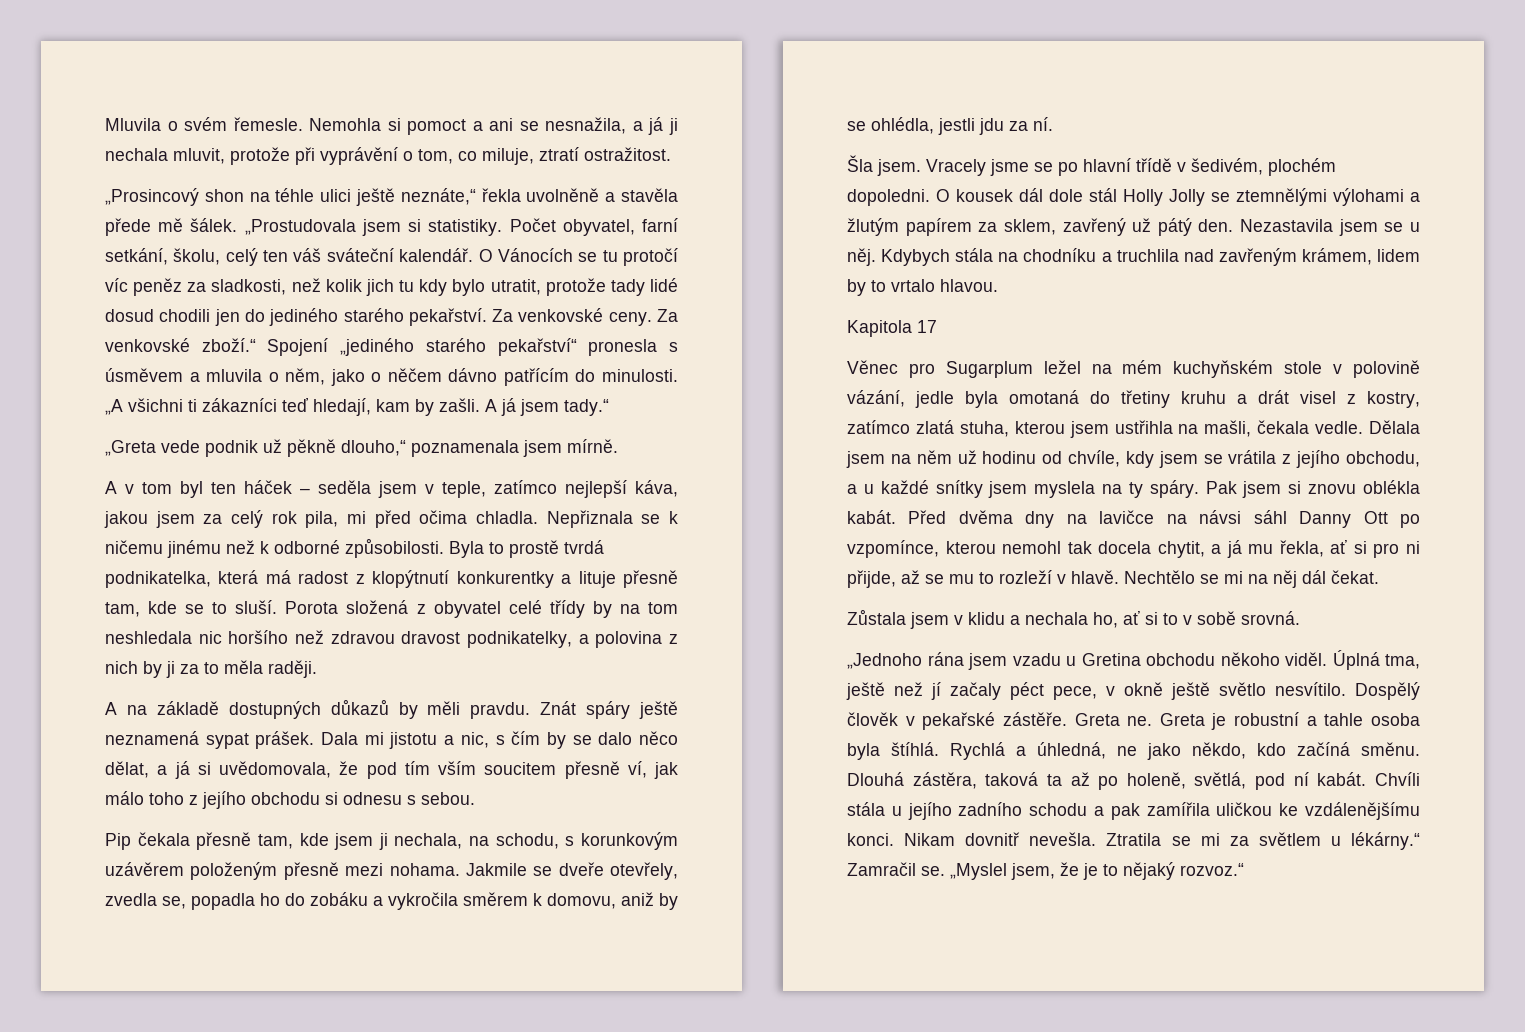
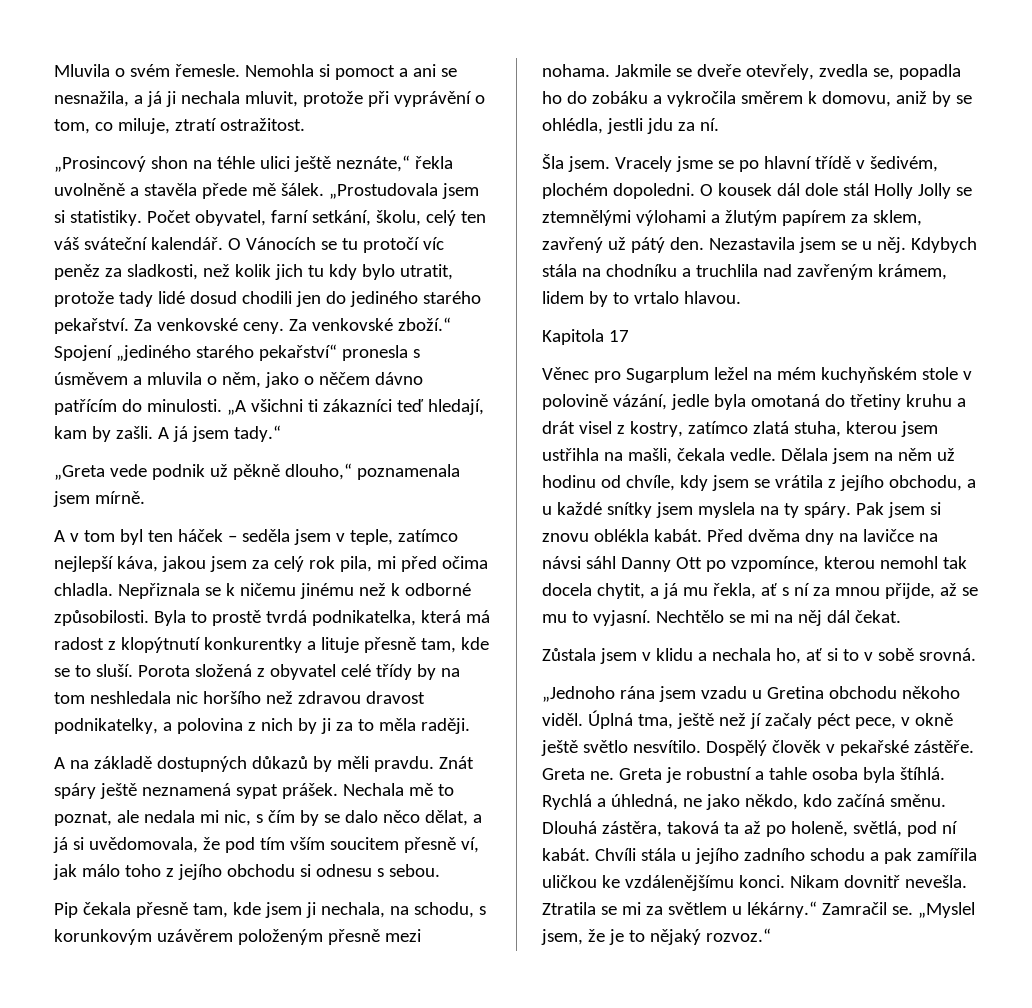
- Dala mi jistotu a nic, s čím by se dalo něco dělat, a já si uvědomovala, že pod tím vším soucitem přesně ví, jak málo toho z jejího obchodu si odnesu s sebou.
+ Nechala mě to poznat, ale nedala mi nic, s čím by se dalo něco dělat, a já si uvědomovala, že pod tím vším soucitem přesně ví, jak málo toho z jejího obchodu si odnesu s sebou.
- Před dvěma dny na lavičce na návsi sáhl Danny Ott po vzpomínce, kterou nemohl tak docela chytit, a já mu řekla, ať si pro ni přijde, až se mu to rozleží v hlavě.
+ Před dvěma dny na lavičce na návsi sáhl Danny Ott po vzpomínce, kterou nemohl tak docela chytit, a já mu řekla, ať s ní za mnou přijde, až se mu to vyjasní.

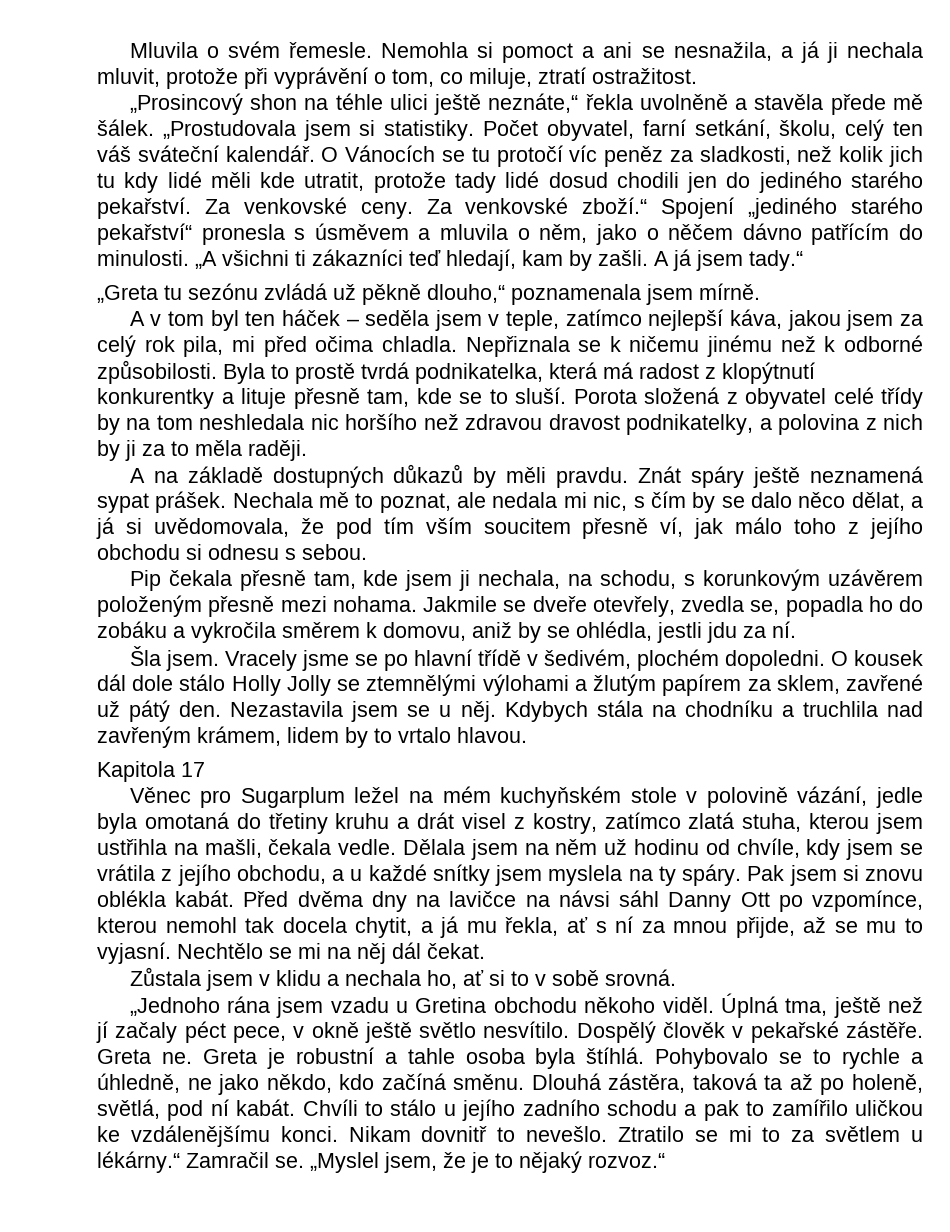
- O Vánocích se tu protočí víc peněz za sladkosti, než kolik jich tu kdy bylo utratit, protože tady lidé dosud chodili jen do jediného starého pekařství.
+ O Vánocích se tu protočí víc peněz za sladkosti, než kolik jich tu kdy lidé měli kde utratit, protože tady lidé dosud chodili jen do jediného starého pekařství.
- „Greta vede podnik už pěkně dlouho,“ poznamenala jsem mírně.
+ „Greta tu sezónu zvládá už pěkně dlouho,“ poznamenala jsem mírně.
- O kousek dál dole stál Holly Jolly se ztemnělými výlohami a žlutým papírem za sklem, zavřený už pátý den.
+ O kousek dál dole stálo Holly Jolly se ztemnělými výlohami a žlutým papírem za sklem, zavřené už pátý den.
- Rychlá a úhledná, ne jako někdo, kdo začíná směnu.
+ Pohybovalo se to rychle a úhledně, ne jako někdo, kdo začíná směnu.
- Chvíli stála u jejího zadního schodu a pak zamířila uličkou ke vzdálenějšímu konci.
+ Chvíli to stálo u jejího zadního schodu a pak to zamířilo uličkou ke vzdálenějšímu konci.
- Nikam dovnitř nevešla. Ztratila se mi za světlem u lékárny.“ Zamračil se.
+ Nikam dovnitř to nevešlo. Ztratilo se mi to za světlem u lékárny.“ Zamračil se.

